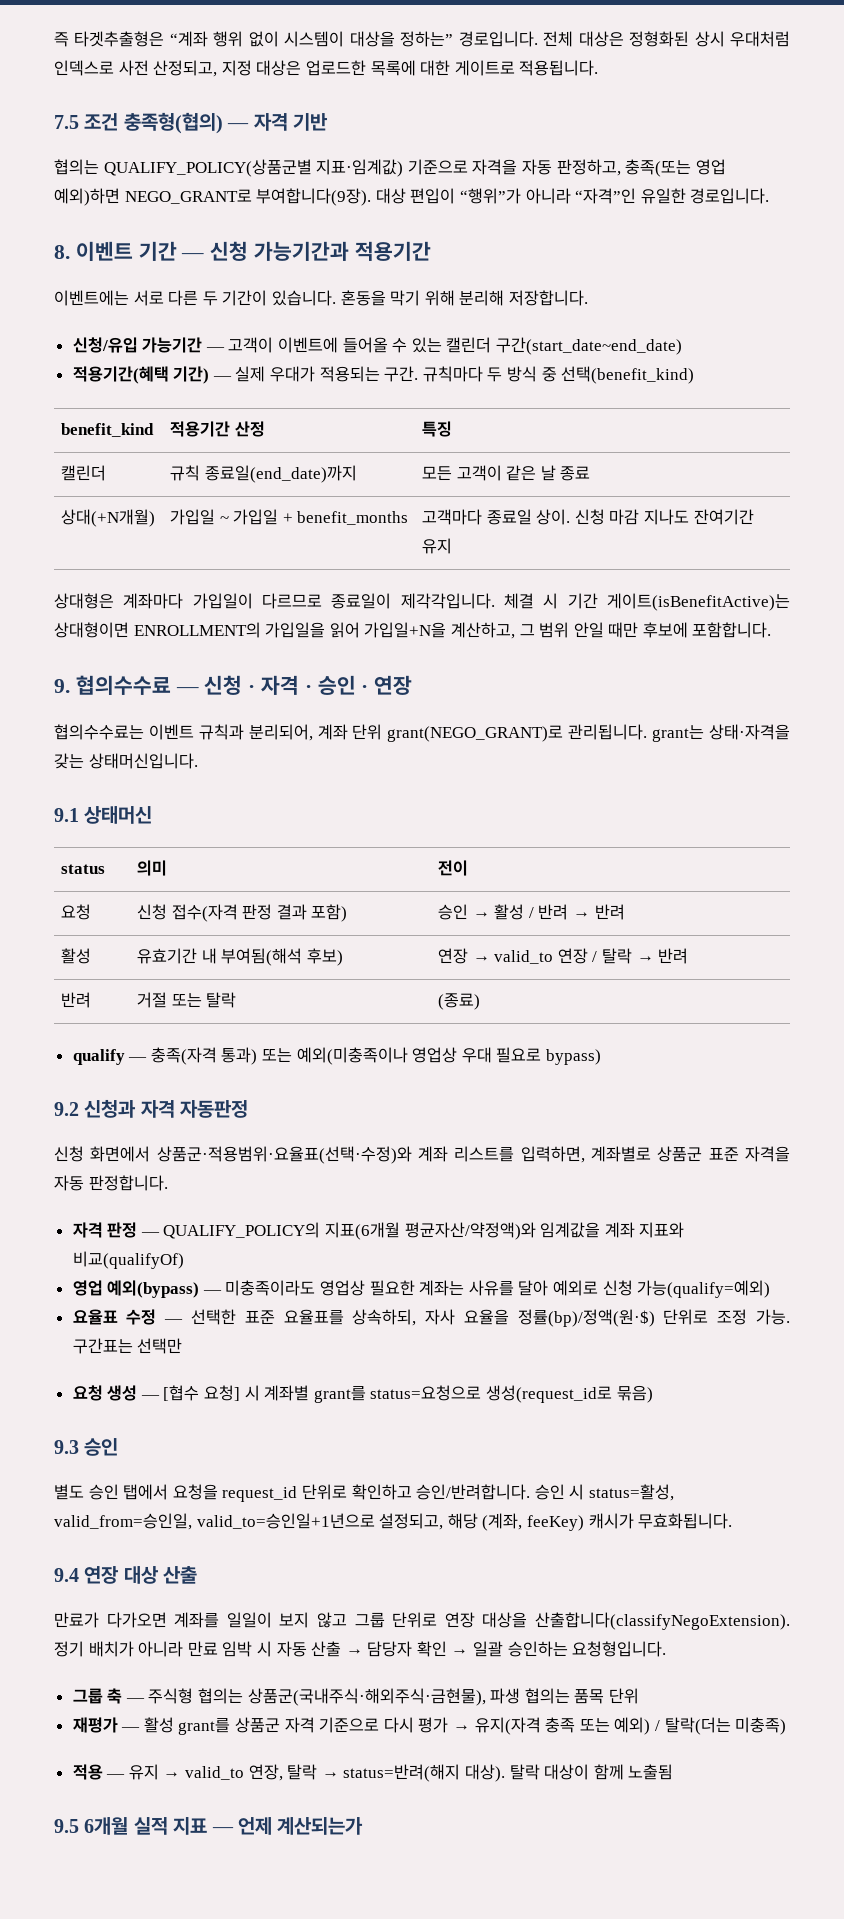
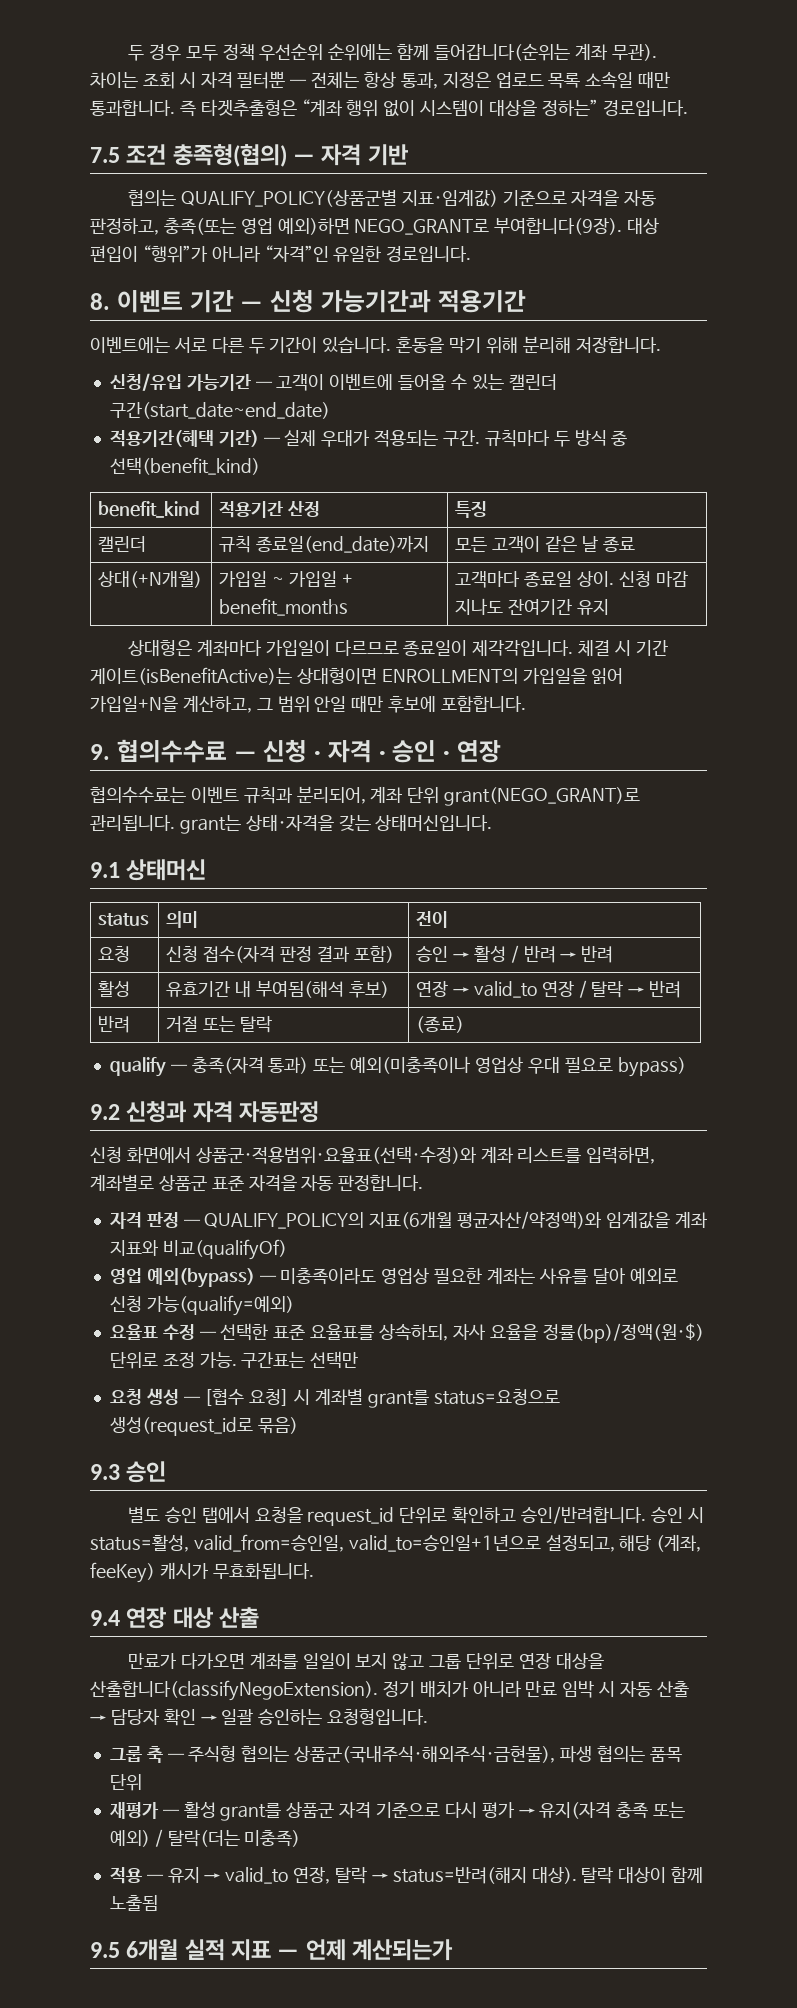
+ 두 경우 모두 정책 우선순위 순위에는 함께 들어갑니다(순위는 계좌 무관). 차이는 조회 시 자격 필터뿐 — 전체는 항상 통과, 지정은 업로드 목록 소속일 때만 통과합니다.
- 전체 대상은 정형화된 상시 우대처럼 인덱스로 사전 산정되고, 지정 대상은 업로드한 목록에 대한 게이트로 적용됩니다.

